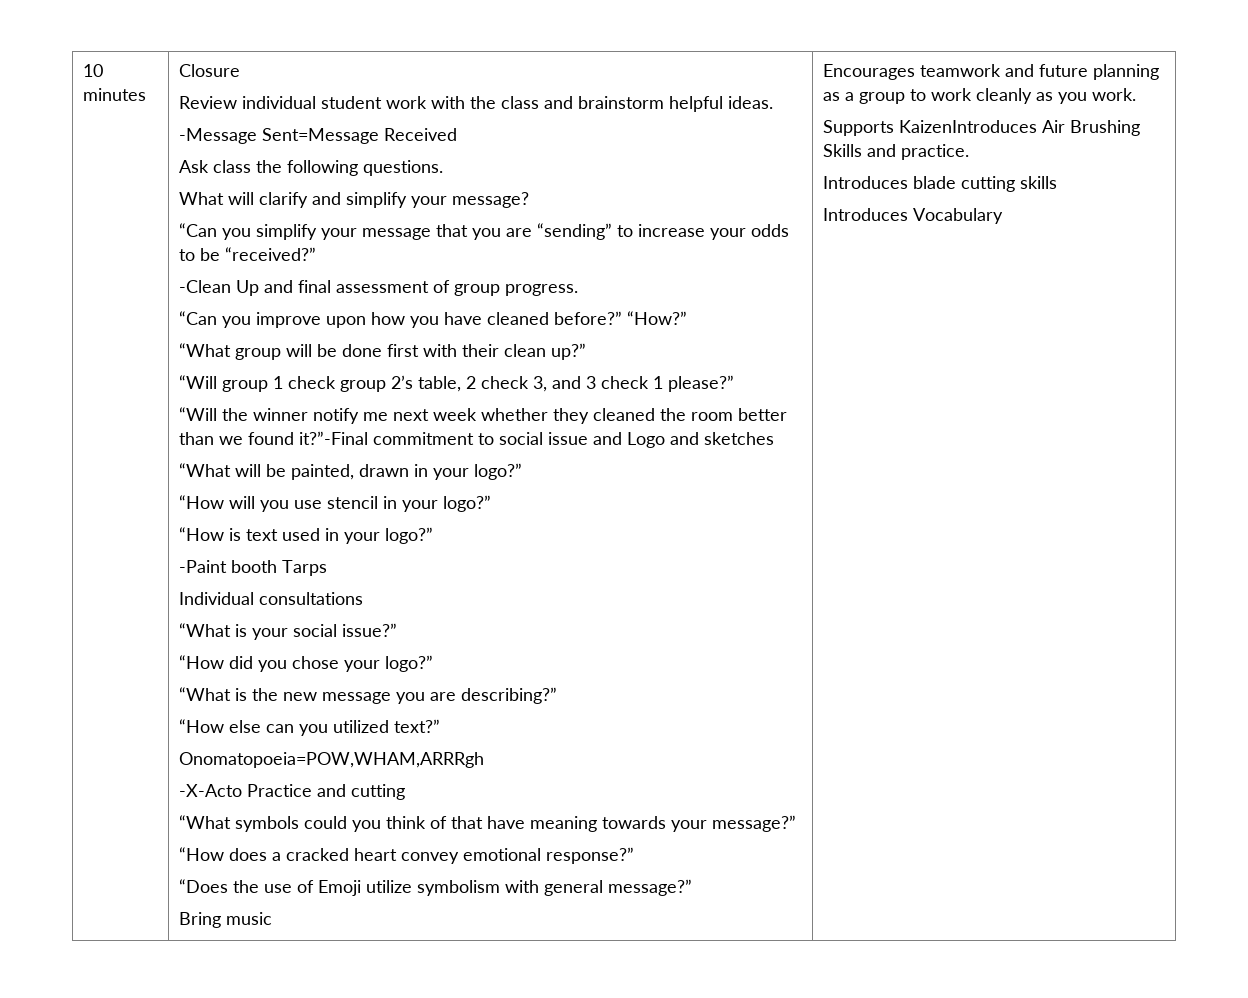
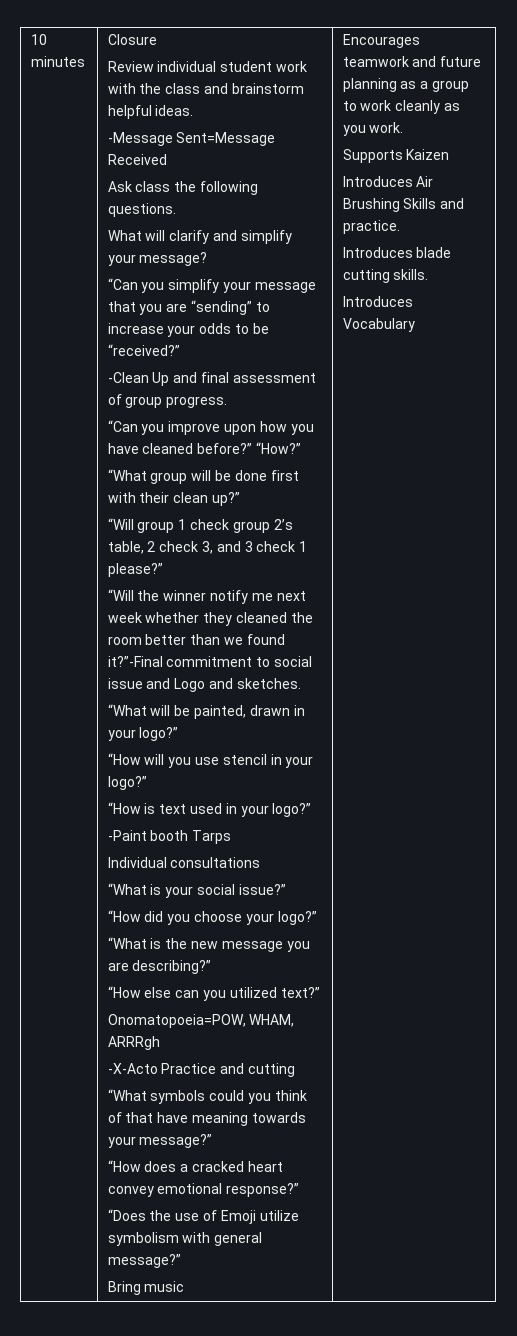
- “Will the winner notify me next week whether they cleaned the room better than we found it?”-Final commitment to social issue and Logo and sketches
+ “Will the winner notify me next week whether they cleaned the room better than we found it?”-Final commitment to social issue and Logo and sketches.
- “How did you chose your logo?”
+ “How did you choose your logo?”
- Onomatopoeia=POW,WHAM,ARRRgh
+ Onomatopoeia=POW, WHAM, ARRRgh
- Supports KaizenIntroduces Air Brushing Skills and practice.
+ Supports Kaizen
+ Introduces Air Brushing Skills and practice.
- Introduces blade cutting skills
+ Introduces blade cutting skills.

